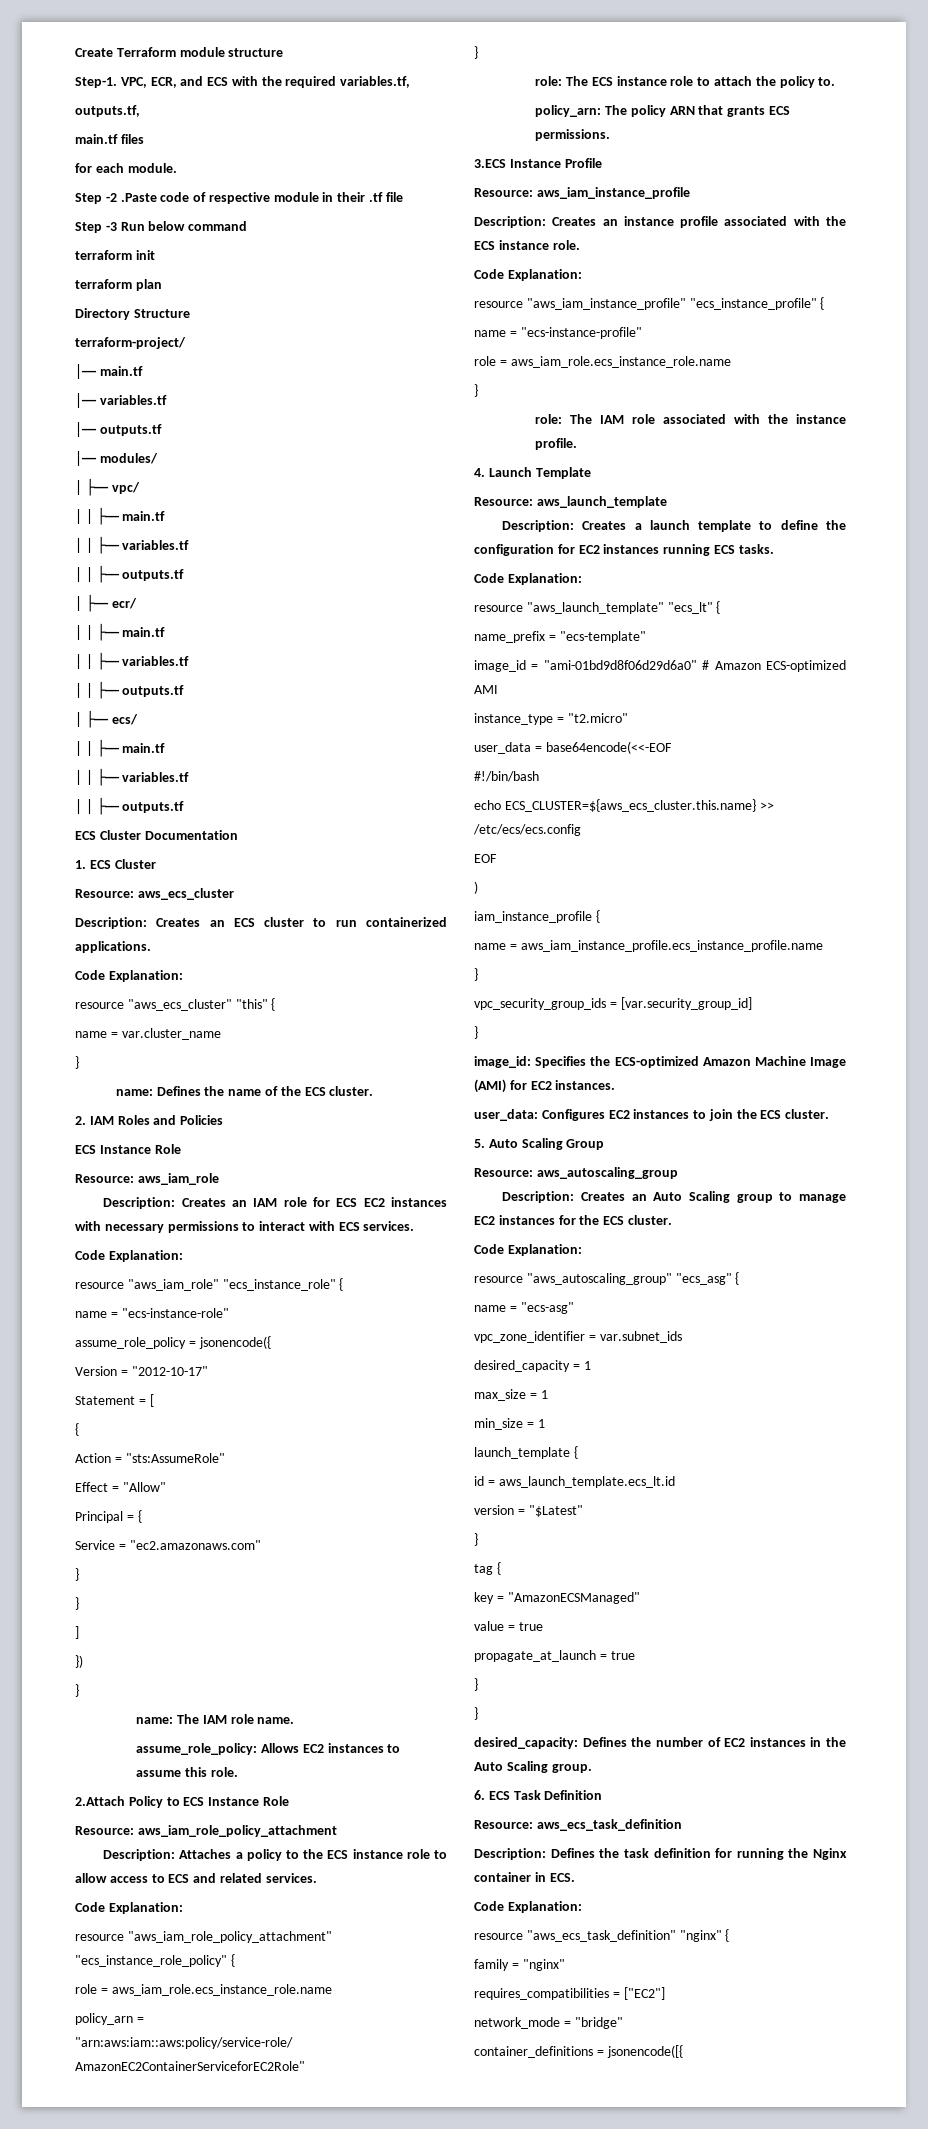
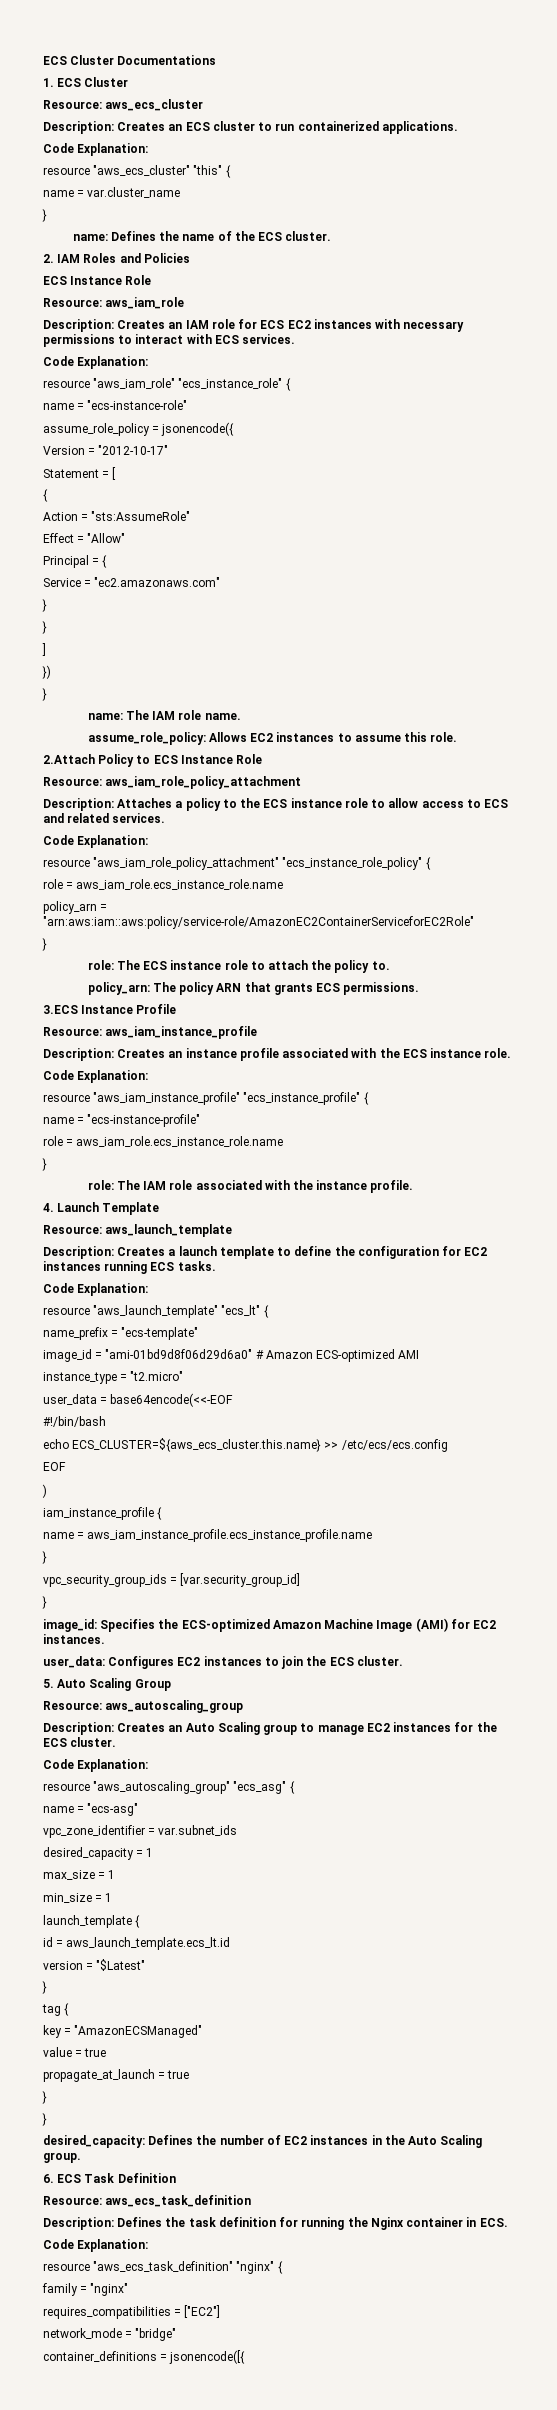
- Create Terraform module structure
- Step-1. VPC, ECR, and ECS with the required variables.tf,
- outputs.tf,
- main.tf files
- for each module.
- Step -2 .Paste code of respective module in their .tf file
- Step -3 Run below command
- terraform init
- terraform plan
- Directory Structure
- terraform-project/
- │── main.tf
- │── variables.tf
- │── outputs.tf
- │── modules/
- │ ├── vpc/
- │ │ ├── main.tf
- │ │ ├── variables.tf
- │ │ ├── outputs.tf
- │ ├── ecr/
- │ │ ├── main.tf
- │ │ ├── variables.tf
- │ │ ├── outputs.tf
- │ ├── ecs/
- │ │ ├── main.tf
- │ │ ├── variables.tf
- │ │ ├── outputs.tf
- ECS Cluster Documentation
+ ECS Cluster Documentations

